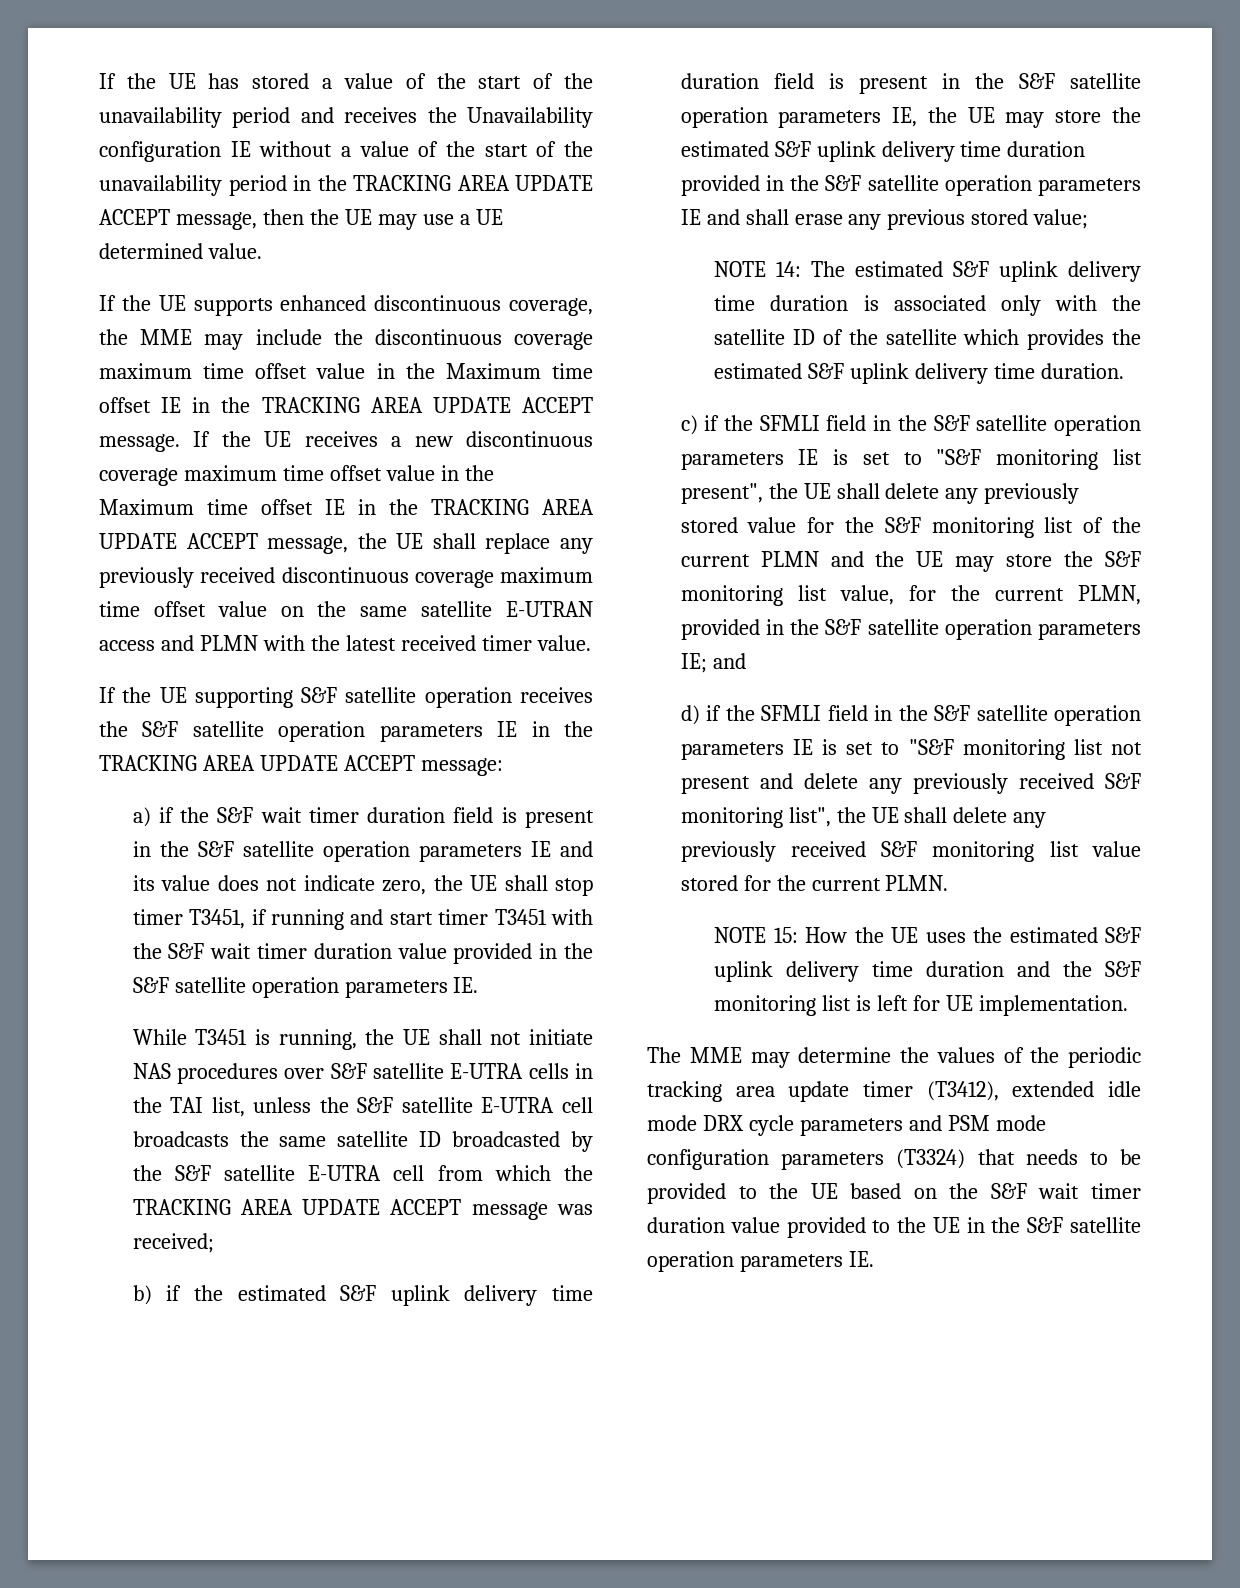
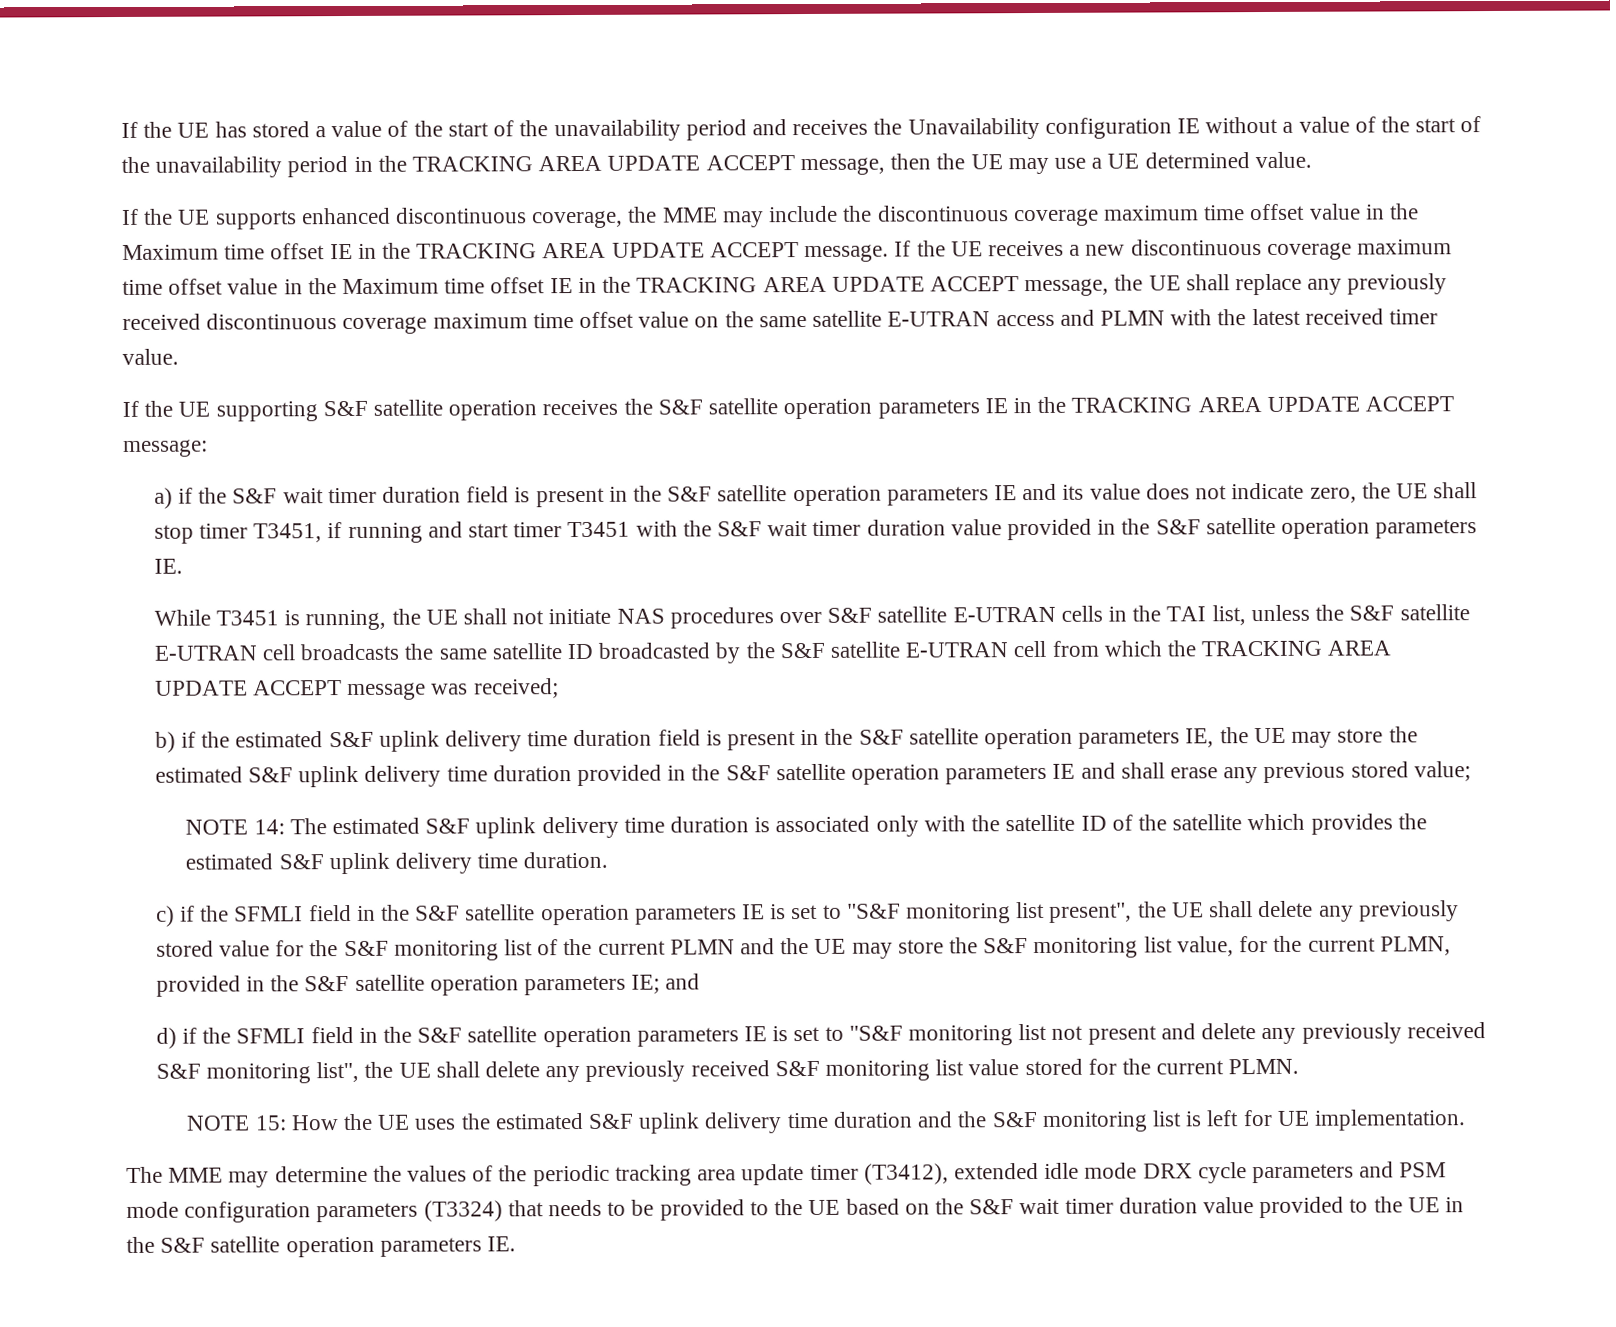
- While T3451 is running, the UE shall not initiate NAS procedures over S&F satellite E-UTRA cells in the TAI list, unless the S&F satellite E-UTRA cell broadcasts the same satellite ID broadcasted by the S&F satellite E-UTRA cell from which the TRACKING AREA UPDATE ACCEPT message was received;
+ While T3451 is running, the UE shall not initiate NAS procedures over S&F satellite E-UTRAN cells in the TAI list, unless the S&F satellite E-UTRAN cell broadcasts the same satellite ID broadcasted by the S&F satellite E-UTRAN cell from which the TRACKING AREA UPDATE ACCEPT message was received;

